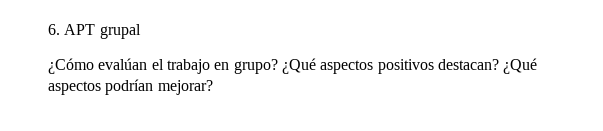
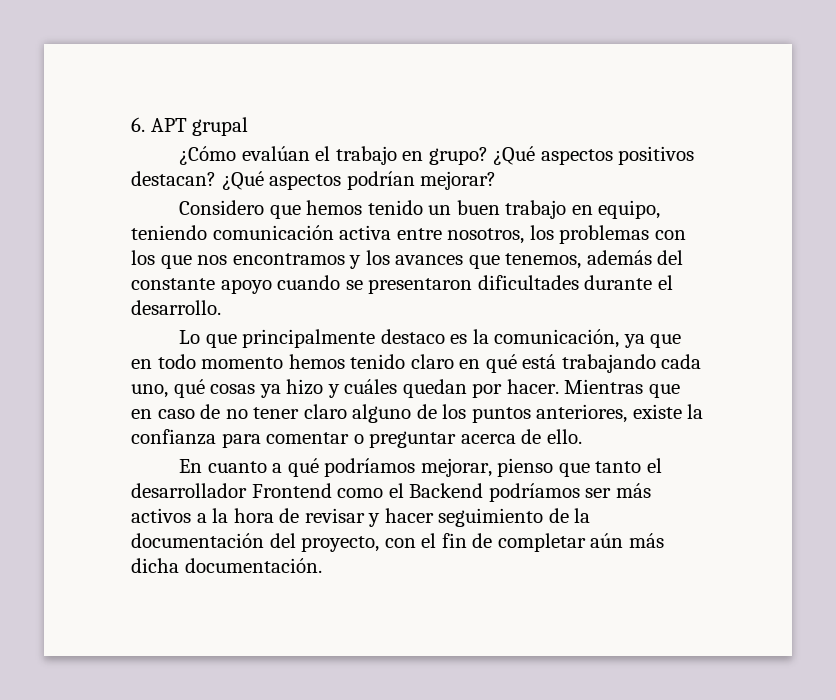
+ Considero que hemos tenido un buen trabajo en equipo, teniendo comunicación activa entre nosotros, los problemas con los que nos encontramos y los avances que tenemos, además del constante apoyo cuando se presentaron dificultades durante el desarrollo.
+ Lo que principalmente destaco es la comunicación, ya que en todo momento hemos tenido claro en qué está trabajando cada uno, qué cosas ya hizo y cuáles quedan por hacer. Mientras que en caso de no tener claro alguno de los puntos anteriores, existe la confianza para comentar o preguntar acerca de ello.
+ En cuanto a qué podríamos mejorar, pienso que tanto el desarrollador Frontend como el Backend podríamos ser más activos a la hora de revisar y hacer seguimiento de la documentación del proyecto, con el fin de completar aún más dicha documentación.

